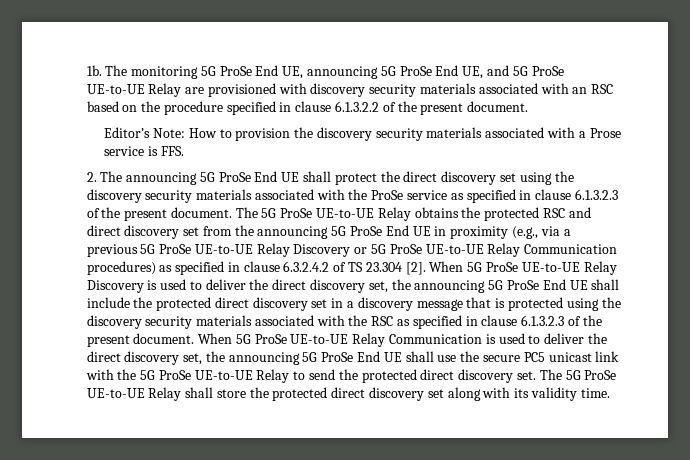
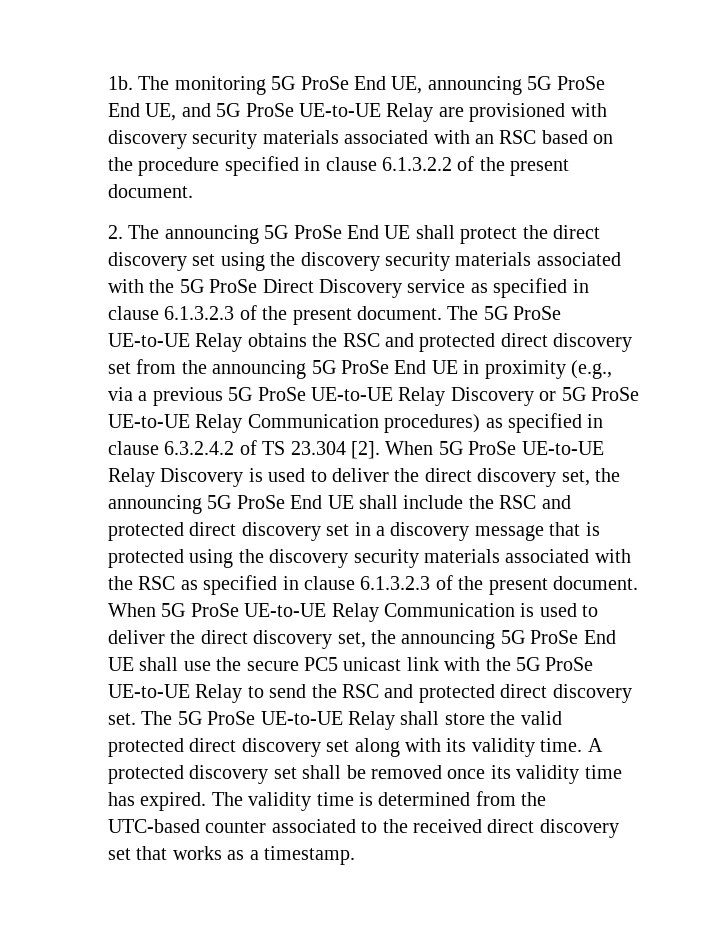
- Editor’s Note: How to provision the discovery security materials associated with a Prose service is FFS.
- 2. The announcing 5G ProSe End UE shall protect the direct discovery set using the discovery security materials associated with the ProSe service as specified in clause 6.1.3.2.3 of the present document.
+ 2. The announcing 5G ProSe End UE shall protect the direct discovery set using the discovery security materials associated with the 5G ProSe Direct Discovery service as specified in clause 6.1.3.2.3 of the present document.
- The 5G ProSe UE-to-UE Relay obtains the protected RSC and direct discovery set from the announcing 5G ProSe End UE in proximity (e.g., via a previous 5G ProSe UE-to-UE Relay Discovery or 5G ProSe UE-to-UE Relay Communication procedures) as specified in clause 6.3.2.4.2 of TS 23.304 [2].
+ The 5G ProSe UE-to-UE Relay obtains the RSC and protected direct discovery set from the announcing 5G ProSe End UE in proximity (e.g., via a previous 5G ProSe UE-to-UE Relay Discovery or 5G ProSe UE-to-UE Relay Communication procedures) as specified in clause 6.3.2.4.2 of TS 23.304 [2].
- When 5G ProSe UE-to-UE Relay Discovery is used to deliver the direct discovery set, the announcing 5G ProSe End UE shall include the protected direct discovery set in a discovery message that is protected using the discovery security materials associated with the RSC as specified in clause 6.1.3.2.3 of the present document.
+ When 5G ProSe UE-to-UE Relay Discovery is used to deliver the direct discovery set, the announcing 5G ProSe End UE shall include the RSC and protected direct discovery set in a discovery message that is protected using the discovery security materials associated with the RSC as specified in clause 6.1.3.2.3 of the present document.
- When 5G ProSe UE-to-UE Relay Communication is used to deliver the direct discovery set, the announcing 5G ProSe End UE shall use the secure PC5 unicast link with the 5G ProSe UE-to-UE Relay to send the protected direct discovery set.
+ When 5G ProSe UE-to-UE Relay Communication is used to deliver the direct discovery set, the announcing 5G ProSe End UE shall use the secure PC5 unicast link with the 5G ProSe UE-to-UE Relay to send the RSC and protected direct discovery set.
- The 5G ProSe UE-to-UE Relay shall store the protected direct discovery set along with its validity time.
+ The 5G ProSe UE-to-UE Relay shall store the valid protected direct discovery set along with its validity time.
+ A protected discovery set shall be removed once its validity time has expired. The validity time is determined from the UTC-based counter associated to the received direct discovery set that works as a timestamp.

